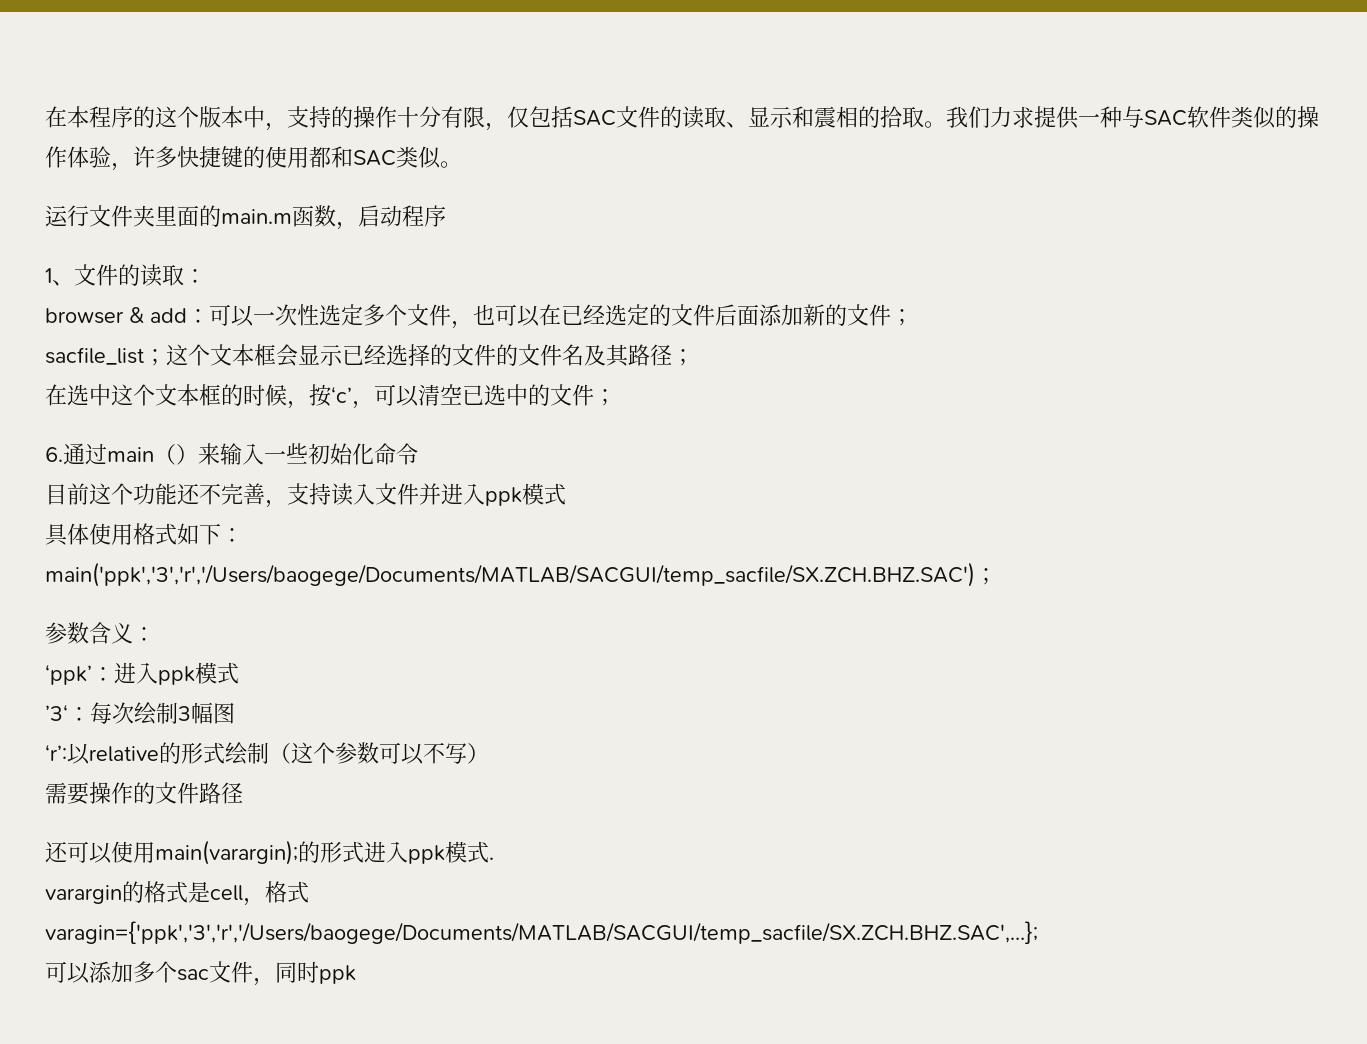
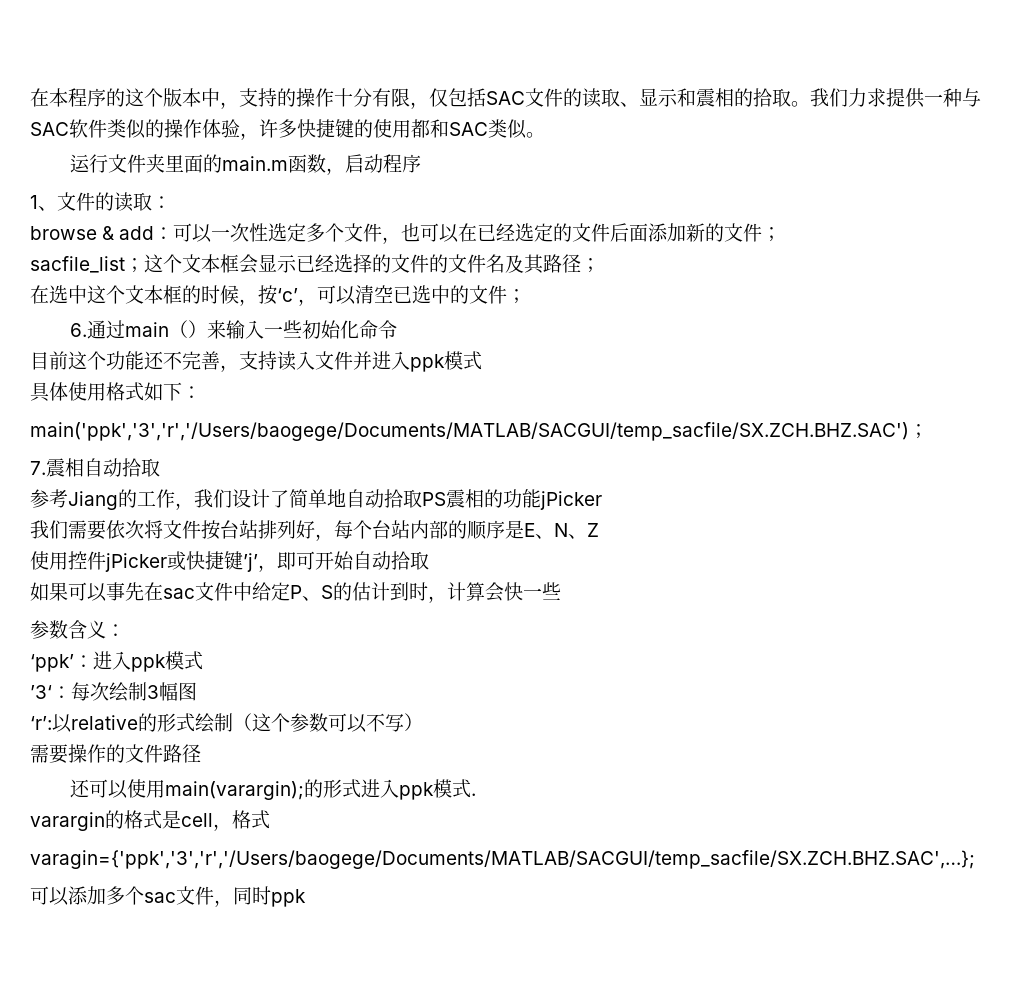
- browser & add：可以一次性选定多个文件，也可以在已经选定的文件后面添加新的文件；
+ browse & add：可以一次性选定多个文件，也可以在已经选定的文件后面添加新的文件；
+ 7.震相自动拾取
+ 参考Jiang的工作，我们设计了简单地自动拾取PS震相的功能jPicker
+ 我们需要依次将文件按台站排列好，每个台站内部的顺序是E、N、Z
+ 使用控件jPicker或快捷键’j’，即可开始自动拾取
+ 如果可以事先在sac文件中给定P、S的估计到时，计算会快一些

